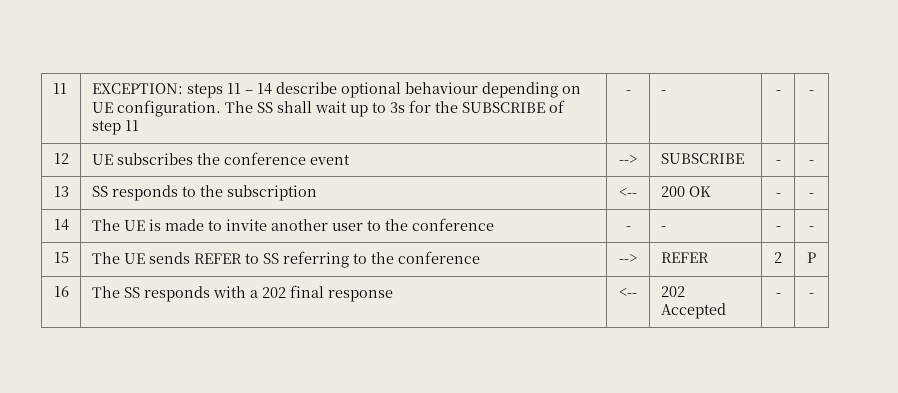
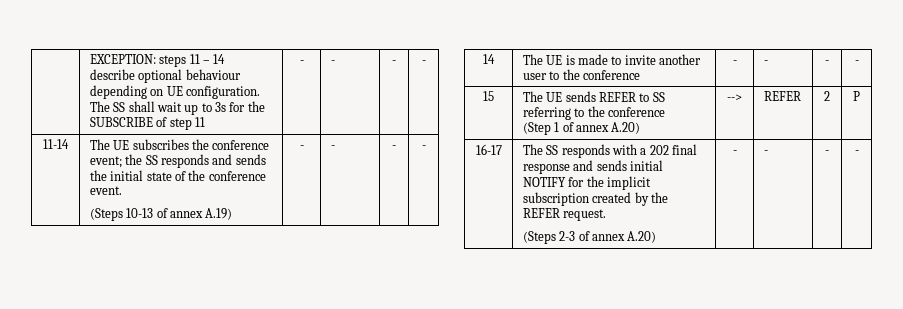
- 11 | EXCEPTION: steps 11 – 14 describe optional behaviour depending on UE configuration. The SS shall wait up to 3s for the SUBSCRIBE of step 11 | - | - | - | -
+ | EXCEPTION: steps 11 – 14 describe optional behaviour depending on UE configuration. The SS shall wait up to 3s for the SUBSCRIBE of step 11 | - | - | - | -
- 12 | UE subscribes the conference event | --> | SUBSCRIBE | - | -
- 13 | SS responds to the subscription | <-- | 200 OK | - | -
+ 11-14 | The UE subscribes the conference event; the SS responds and sends the initial state of the conference event.
+ (Steps 10-13 of annex A.19) | - | - | - | -
- 15 | The UE sends REFER to SS referring to the conference | --> | REFER | 2 | P
+ 15 | The UE sends REFER to SS referring to the conference
+ (Step 1 of annex A.20) | --> | REFER | 2 | P
- 16 | The SS responds with a 202 final response | <-- | 202 Accepted | - | -
+ 16-17 | The SS responds with a 202 final response and sends initial NOTIFY for the implicit subscription created by the REFER request.
+ (Steps 2-3 of annex A.20) | - | - | - | -

